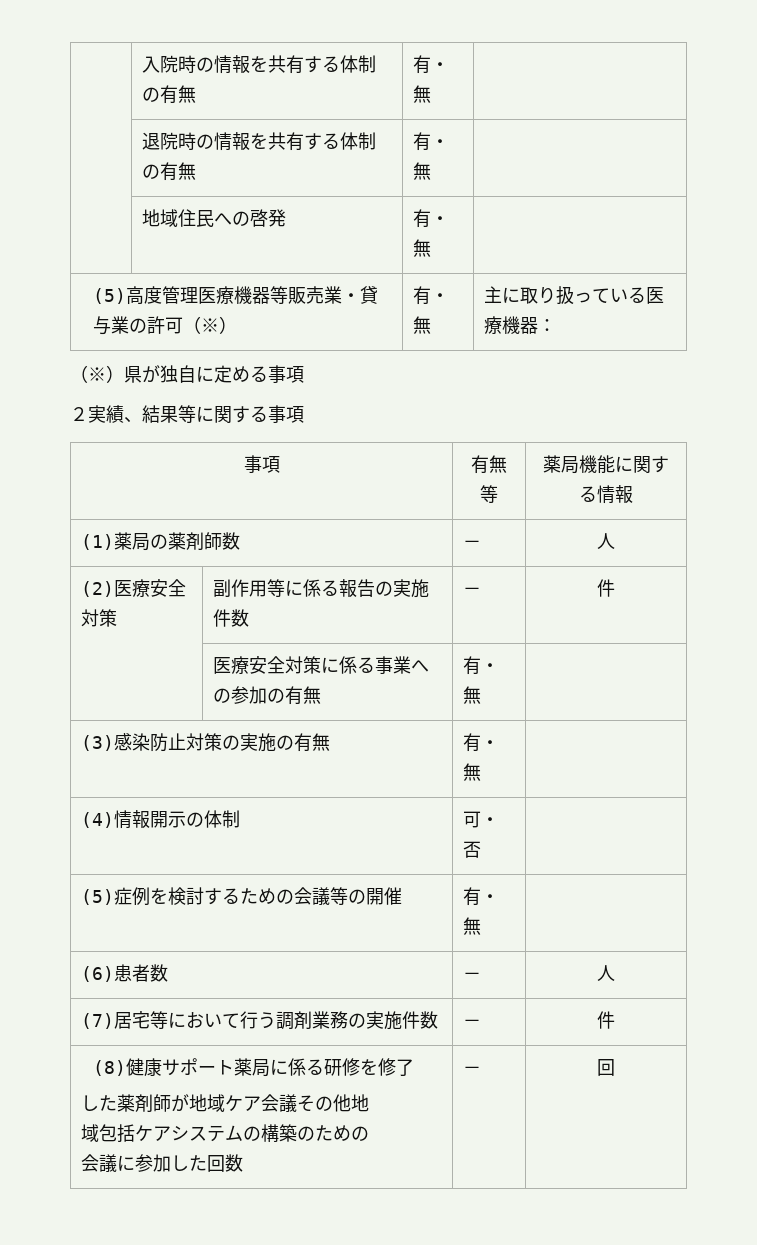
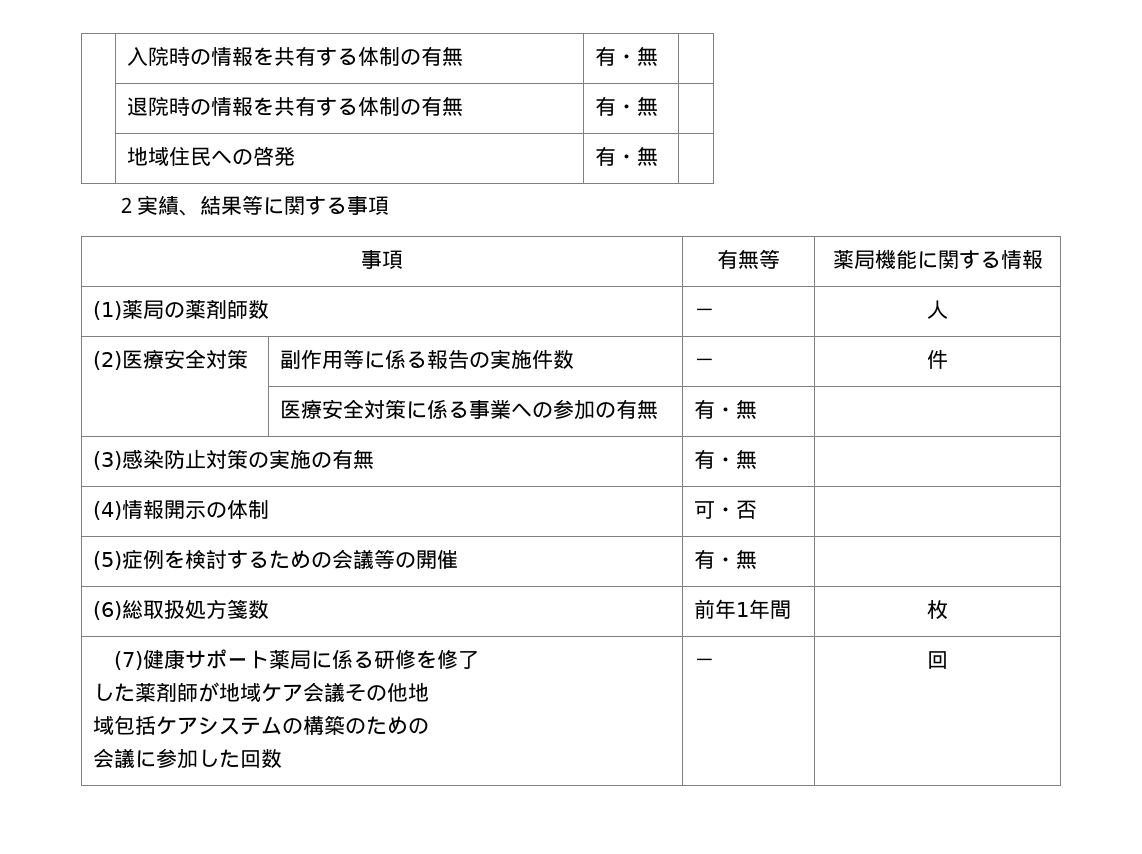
- (5)高度管理医療機器等販売業・貸与業の許可（※） | 有・無 | 主に取り扱っている医療機器：
- （※）県が独自に定める事項
- (6)患者数 | － | 人
- (7)居宅等において行う調剤業務の実施件数 | － | 件
- (8)健康サポート薬局に係る研修を修了
+ (6)総取扱処方箋数 | 前年1年間 | 枚
+ (7)健康サポート薬局に係る研修を修了

